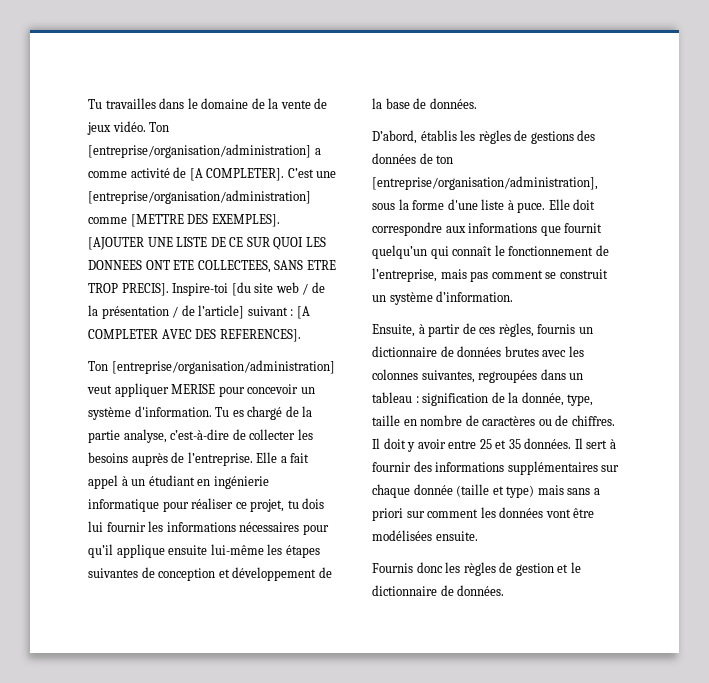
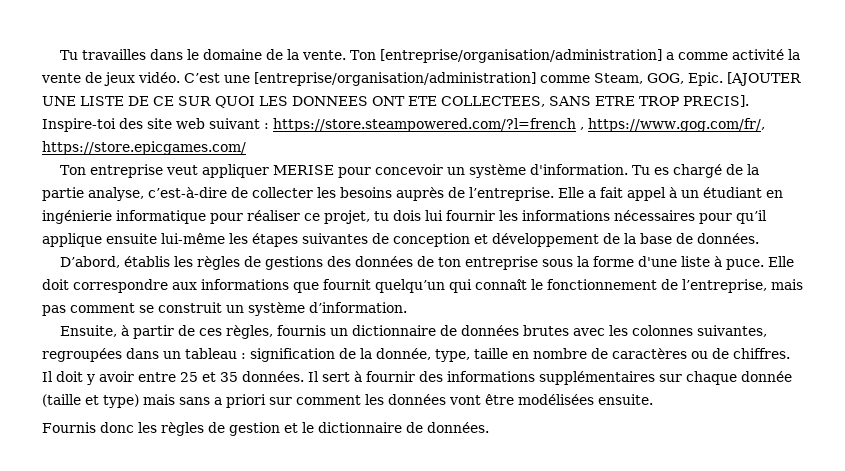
- Tu travailles dans le domaine de la vente de jeux vidéo.
+ Tu travailles dans le domaine de la vente.
- Ton [entreprise/organisation/administration] a comme activité de [A COMPLETER].
+ Ton [entreprise/organisation/administration] a comme activité la vente de jeux vidéo.
- C’est une [entreprise/organisation/administration] comme [METTRE DES EXEMPLES].
+ C’est une [entreprise/organisation/administration] comme Steam, GOG, Epic.
- Inspire-toi [du site web / de la présentation / de l’article] suivant : [A COMPLETER AVEC DES REFERENCES].
- Ton [entreprise/organisation/administration] veut appliquer MERISE pour concevoir un système d'information.
+ Inspire-toi des site web suivant : https://store.steampowered.com/?l=french , https://www.gog.com/fr/, https://store.epicgames.com/
+ Ton entreprise veut appliquer MERISE pour concevoir un système d'information.
- D’abord, établis les règles de gestions des données de ton [entreprise/organisation/administration], sous la forme d'une liste à puce.
+ D’abord, établis les règles de gestions des données de ton entreprise sous la forme d'une liste à puce.

